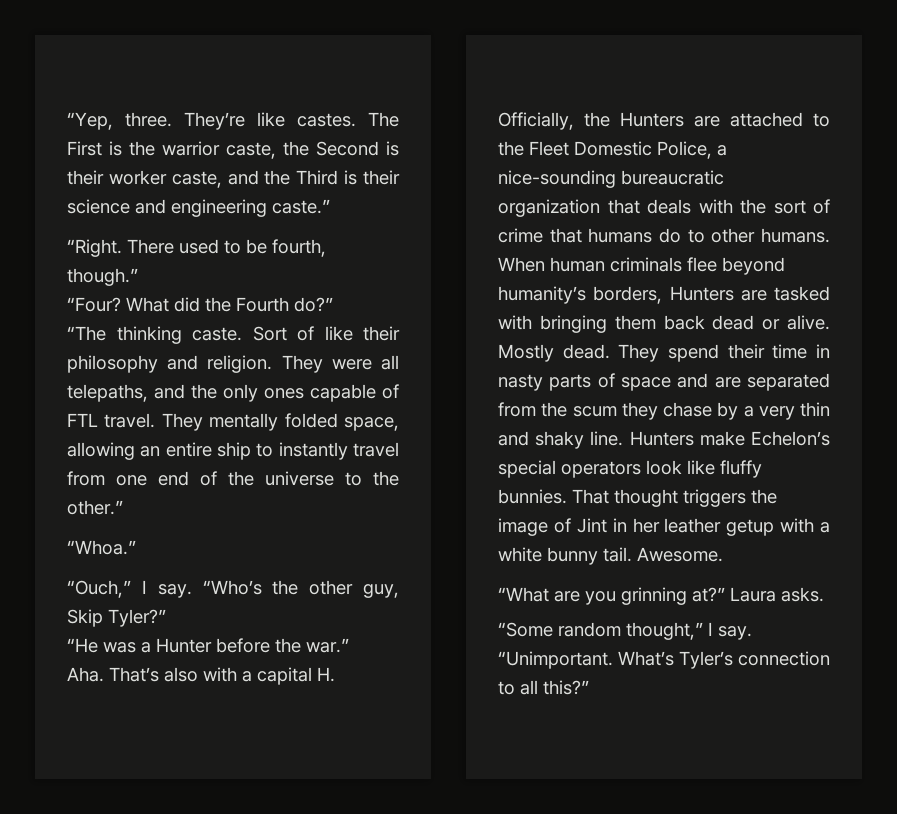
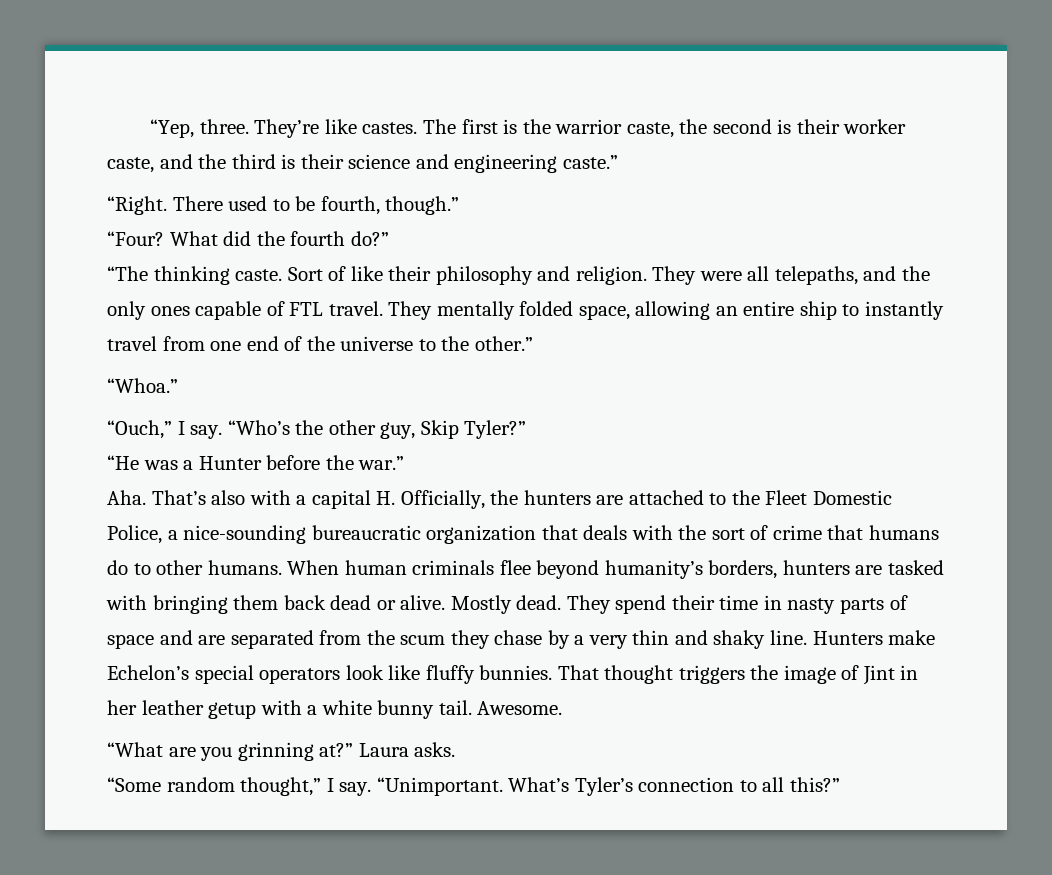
- The First is the warrior caste, the Second is their worker caste, and the Third is their science and engineering caste.”
+ The first is the warrior caste, the second is their worker caste, and the third is their science and engineering caste.”
- What did the Fourth do?”
+ What did the fourth do?”
- Aha. That’s also with a capital H. Officially, the Hunters are attached to the Fleet Domestic Police, a nice-sounding bureaucratic organization that deals with the sort of crime that humans do to other humans.
+ Aha. That’s also with a capital H. Officially, the hunters are attached to the Fleet Domestic Police, a nice-sounding bureaucratic organization that deals with the sort of crime that humans do to other humans.
- When human criminals flee beyond humanity’s borders, Hunters are tasked with bringing them back dead or alive.
+ When human criminals flee beyond humanity’s borders, hunters are tasked with bringing them back dead or alive.

